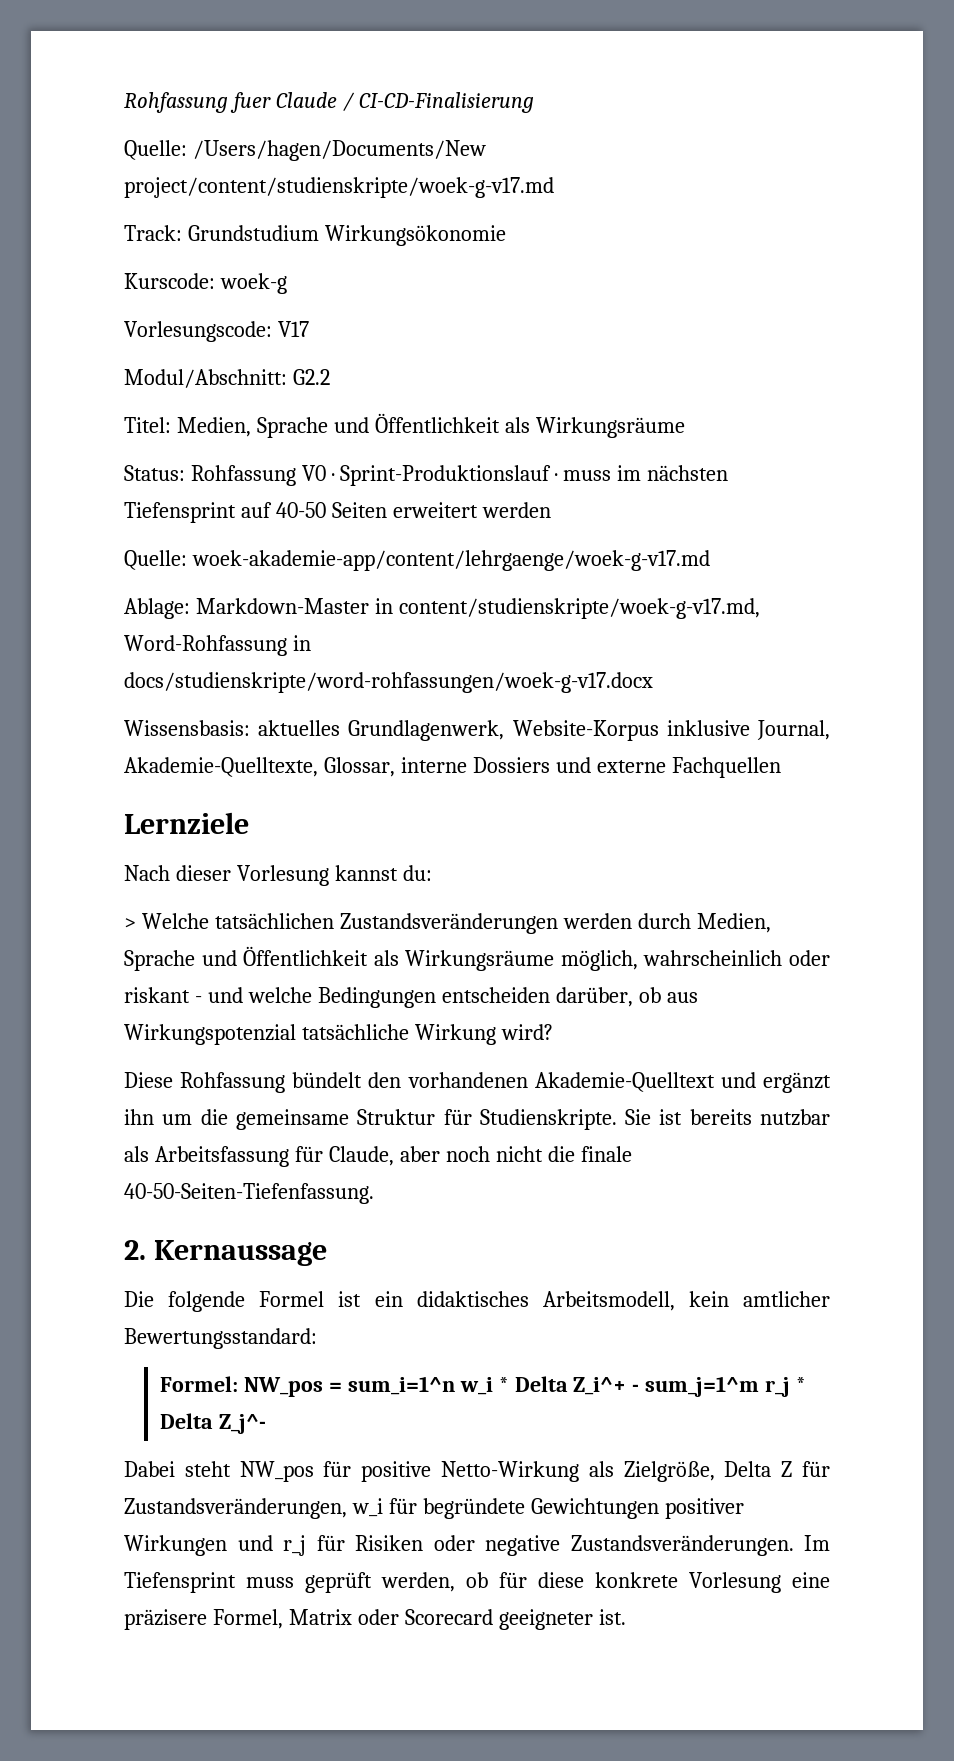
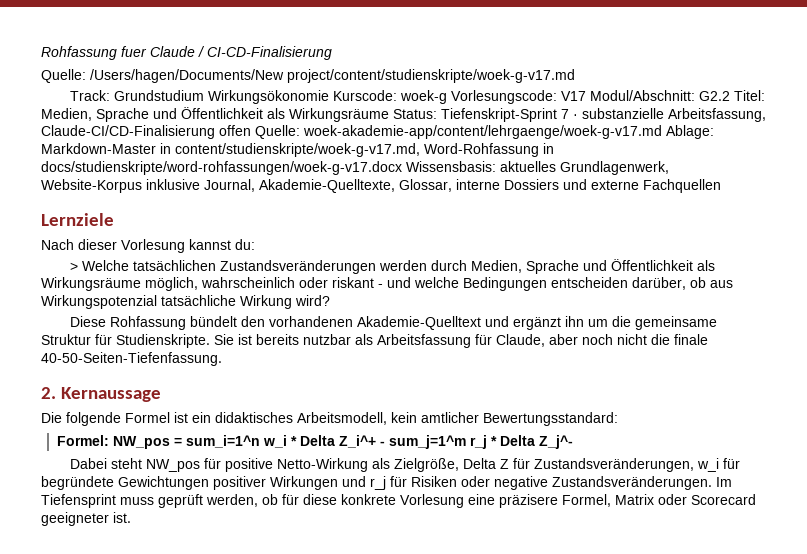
- Track: Grundstudium Wirkungsökonomie
- Kurscode: woek-g
- Vorlesungscode: V17
- Modul/Abschnitt: G2.2
- Titel: Medien, Sprache und Öffentlichkeit als Wirkungsräume
- Status: Rohfassung V0 · Sprint-Produktionslauf · muss im nächsten Tiefensprint auf 40-50 Seiten erweitert werden
- Quelle: woek-akademie-app/content/lehrgaenge/woek-g-v17.md
- Ablage: Markdown-Master in content/studienskripte/woek-g-v17.md, Word-Rohfassung in docs/studienskripte/word-rohfassungen/woek-g-v17.docx
- Wissensbasis: aktuelles Grundlagenwerk, Website-Korpus inklusive Journal, Akademie-Quelltexte, Glossar, interne Dossiers und externe Fachquellen
+ Track: Grundstudium Wirkungsökonomie Kurscode: woek-g Vorlesungscode: V17 Modul/Abschnitt: G2.2 Titel: Medien, Sprache und Öffentlichkeit als Wirkungsräume Status: Tiefenskript-Sprint 7 · substanzielle Arbeitsfassung, Claude-CI/CD-Finalisierung offen Quelle: woek-akademie-app/content/lehrgaenge/woek-g-v17.md Ablage: Markdown-Master in content/studienskripte/woek-g-v17.md, Word-Rohfassung in docs/studienskripte/word-rohfassungen/woek-g-v17.docx Wissensbasis: aktuelles Grundlagenwerk, Website-Korpus inklusive Journal, Akademie-Quelltexte, Glossar, interne Dossiers und externe Fachquellen

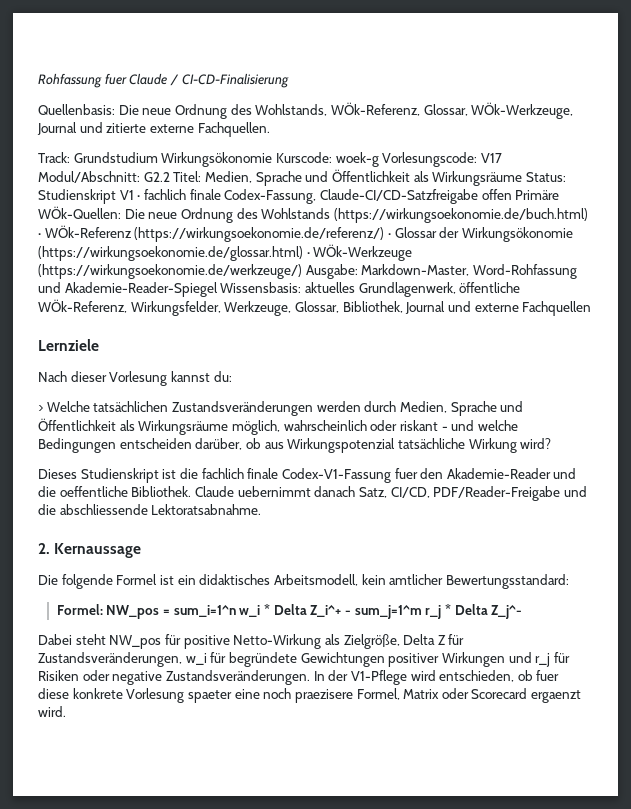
- Quelle: /Users/hagen/Documents/New project/content/studienskripte/woek-g-v17.md
+ Quellenbasis: Die neue Ordnung des Wohlstands, WÖk-Referenz, Glossar, WÖk-Werkzeuge, Journal und zitierte externe Fachquellen.
- Track: Grundstudium Wirkungsökonomie Kurscode: woek-g Vorlesungscode: V17 Modul/Abschnitt: G2.2 Titel: Medien, Sprache und Öffentlichkeit als Wirkungsräume Status: Tiefenskript-Sprint 7 · substanzielle Arbeitsfassung, Claude-CI/CD-Finalisierung offen Quelle: woek-akademie-app/content/lehrgaenge/woek-g-v17.md Ablage: Markdown-Master in content/studienskripte/woek-g-v17.md, Word-Rohfassung in docs/studienskripte/word-rohfassungen/woek-g-v17.docx Wissensbasis: aktuelles Grundlagenwerk, Website-Korpus inklusive Journal, Akademie-Quelltexte, Glossar, interne Dossiers und externe Fachquellen
+ Track: Grundstudium Wirkungsökonomie Kurscode: woek-g Vorlesungscode: V17 Modul/Abschnitt: G2.2 Titel: Medien, Sprache und Öffentlichkeit als Wirkungsräume Status: Studienskript V1 · fachlich finale Codex-Fassung, Claude-CI/CD-Satzfreigabe offen Primäre WÖk-Quellen: Die neue Ordnung des Wohlstands (https://wirkungsoekonomie.de/buch.html) · WÖk-Referenz (https://wirkungsoekonomie.de/referenz/) · Glossar der Wirkungsökonomie (https://wirkungsoekonomie.de/glossar.html) · WÖk-Werkzeuge (https://wirkungsoekonomie.de/werkzeuge/) Ausgabe: Markdown-Master, Word-Rohfassung und Akademie-Reader-Spiegel Wissensbasis: aktuelles Grundlagenwerk, öffentliche WÖk-Referenz, Wirkungsfelder, Werkzeuge, Glossar, Bibliothek, Journal und externe Fachquellen
- Diese Rohfassung bündelt den vorhandenen Akademie-Quelltext und ergänzt ihn um die gemeinsame Struktur für Studienskripte. Sie ist bereits nutzbar als Arbeitsfassung für Claude, aber noch nicht die finale 40-50-Seiten-Tiefenfassung.
+ Dieses Studienskript ist die fachlich finale Codex-V1-Fassung fuer den Akademie-Reader und die oeffentliche Bibliothek. Claude uebernimmt danach Satz, CI/CD, PDF/Reader-Freigabe und die abschliessende Lektoratsabnahme.
- Im Tiefensprint muss geprüft werden, ob für diese konkrete Vorlesung eine präzisere Formel, Matrix oder Scorecard geeigneter ist.
+ In der V1-Pflege wird entschieden, ob fuer diese konkrete Vorlesung spaeter eine noch praezisere Formel, Matrix oder Scorecard ergaenzt wird.

